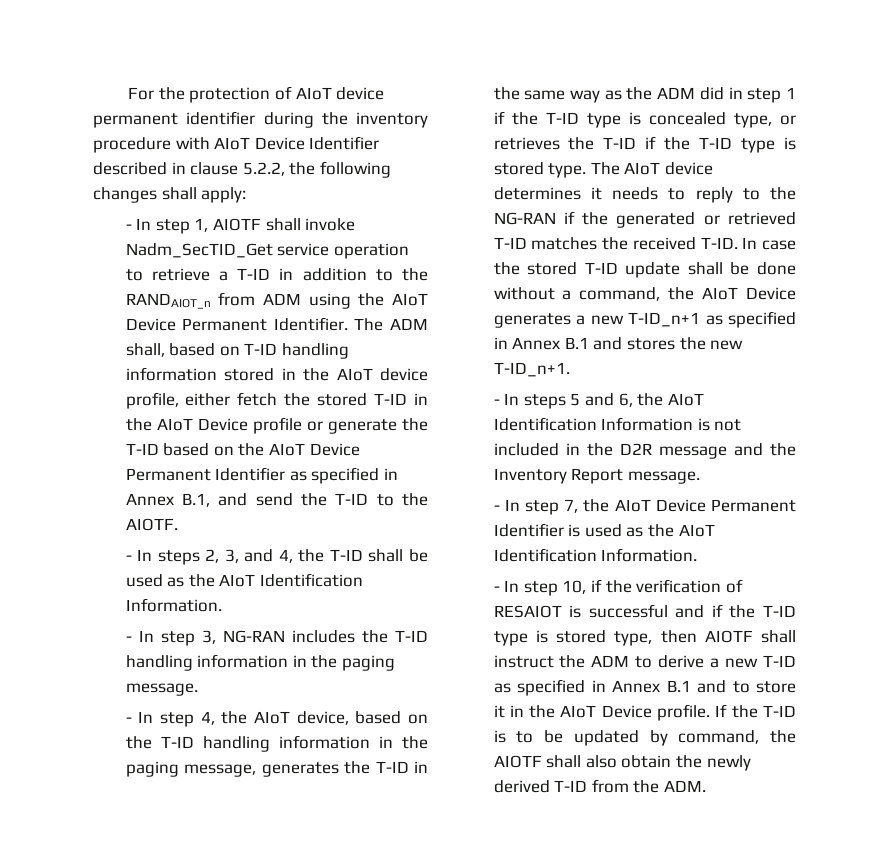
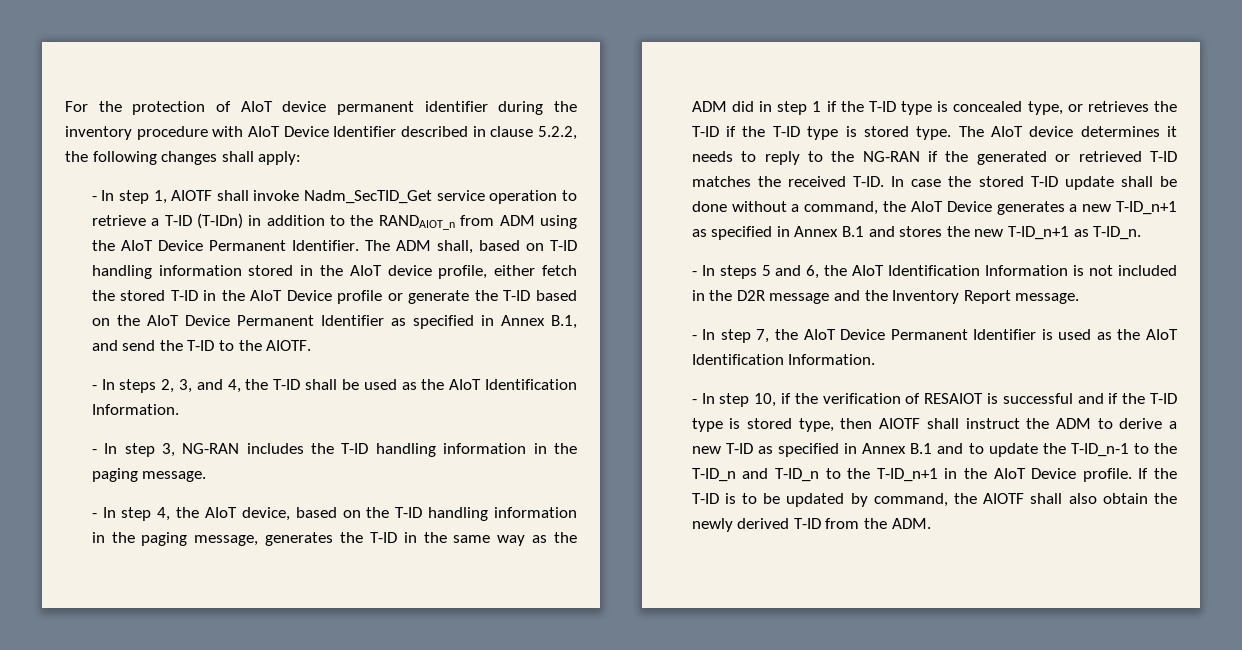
- - In step 1, AIOTF shall invoke Nadm_SecTID_Get service operation to retrieve a T-ID in addition to the RANDAIOT_n from ADM using the AIoT Device Permanent Identifier.
+ - In step 1, AIOTF shall invoke Nadm_SecTID_Get service operation to retrieve a T-ID (T-IDn) in addition to the RANDAIOT_n from ADM using the AIoT Device Permanent Identifier.
- In case the stored T-ID update shall be done without a command, the AIoT Device generates a new T-ID_n+1 as specified in Annex B.1 and stores the new T-ID_n+1.
+ In case the stored T-ID update shall be done without a command, the AIoT Device generates a new T-ID_n+1 as specified in Annex B.1 and stores the new T-ID_n+1 as T-ID_n.
- - In step 10, if the verification of RESAIOT is successful and if the T-ID type is stored type, then AIOTF shall instruct the ADM to derive a new T-ID as specified in Annex B.1 and to store it in the AIoT Device profile.
+ - In step 10, if the verification of RESAIOT is successful and if the T-ID type is stored type, then AIOTF shall instruct the ADM to derive a new T-ID as specified in Annex B.1 and to update the T-ID_n-1 to the T-ID_n and T-ID_n to the T-ID_n+1 in the AIoT Device profile.

